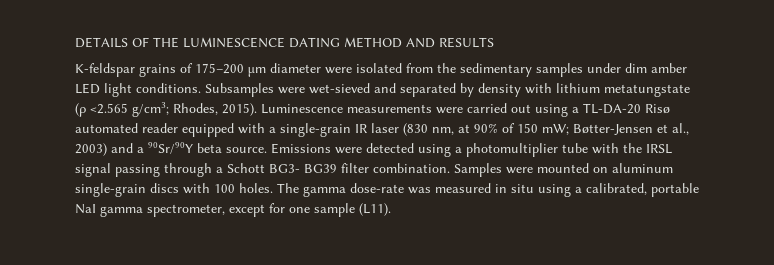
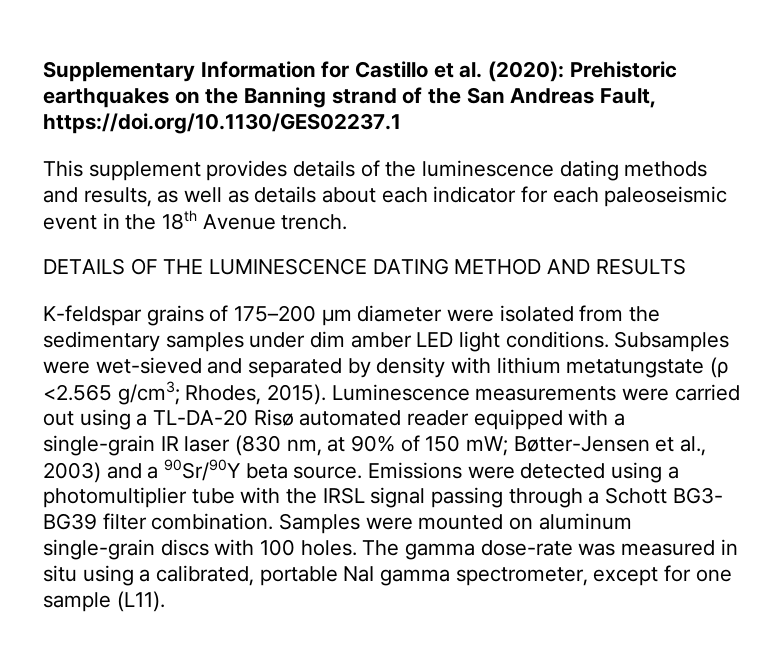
+ Supplementary Information for Castillo et al. (2020): Prehistoric earthquakes on the Banning strand of the San Andreas Fault, https://doi.org/10.1130/GES02237.1
+ This supplement provides details of the luminescence dating methods and results, as well as details about each indicator for each paleoseismic event in the 18th Avenue trench.

